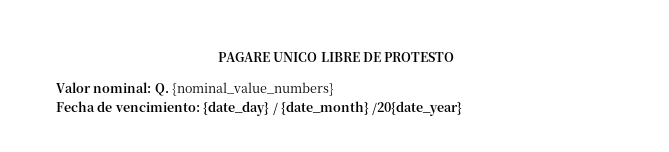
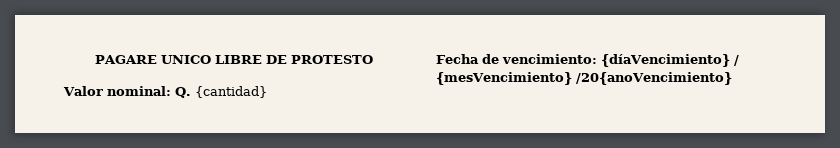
- Valor nominal: Q. {nominal_value_numbers}
+ Valor nominal: Q. {cantidad}
- Fecha de vencimiento: {date_day} / {date_month} /20{date_year}
+ Fecha de vencimiento: {díaVencimiento} / {mesVencimiento} /20{anoVencimiento}

